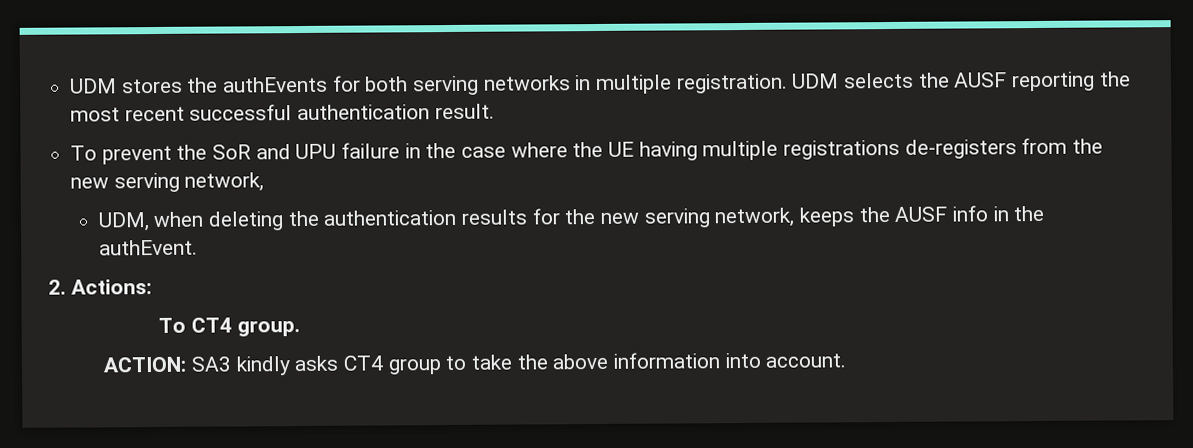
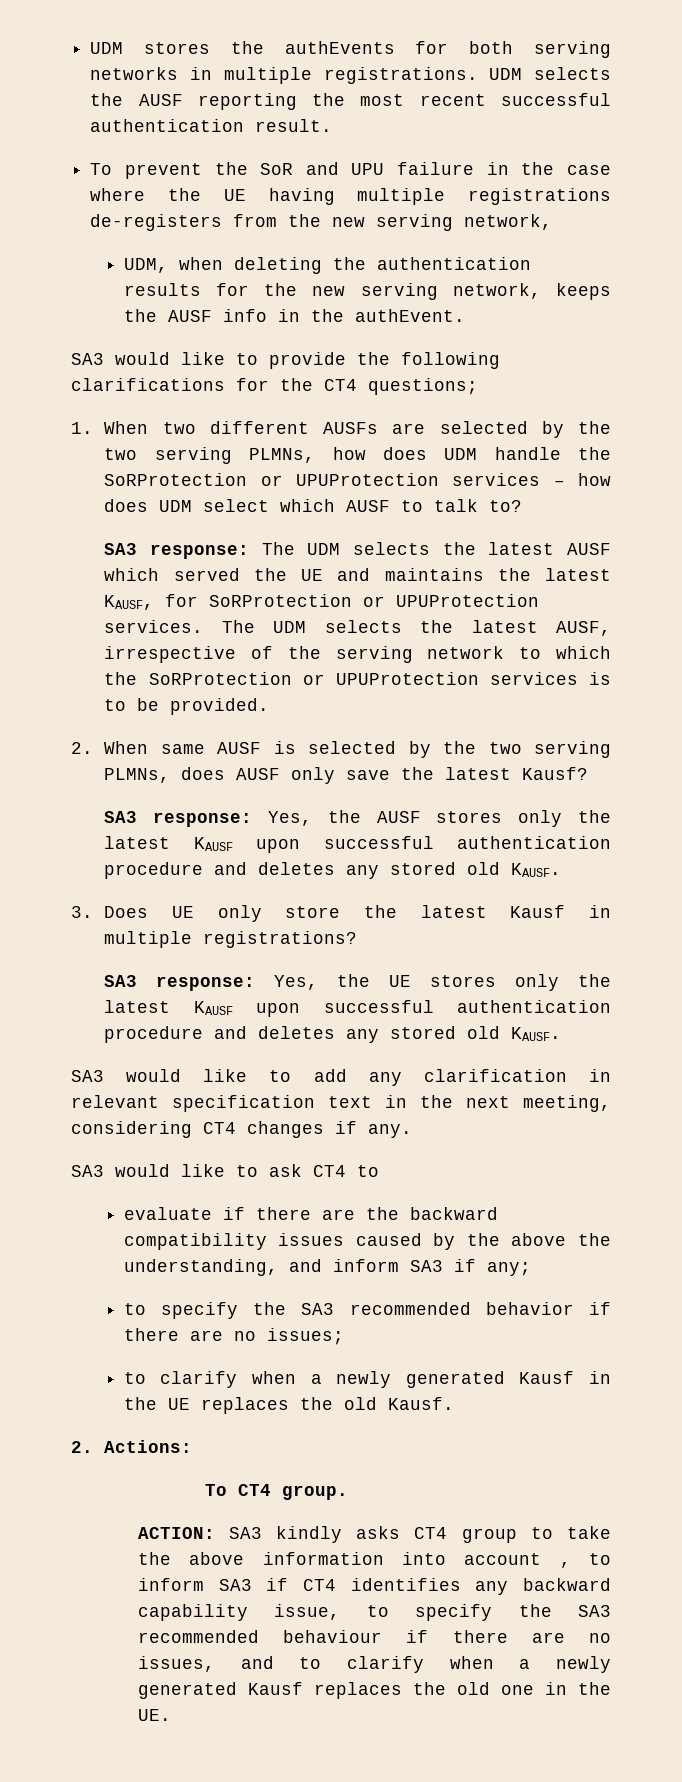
- UDM stores the authEvents for both serving networks in multiple registration.
+ UDM stores the authEvents for both serving networks in multiple registrations.
+ SA3 would like to provide the following clarifications for the CT4 questions;
+ 1. When two different AUSFs are selected by the two serving PLMNs, how does UDM handle the SoRProtection or UPUProtection services – how does UDM select which AUSF to talk to?
+ SA3 response: The UDM selects the latest AUSF which served the UE and maintains the latest KAUSF, for SoRProtection or UPUProtection services. The UDM selects the latest AUSF, irrespective of the serving network to which the SoRProtection or UPUProtection services is to be provided.
+ 2. When same AUSF is selected by the two serving PLMNs, does AUSF only save the latest Kausf?
+ SA3 response: Yes, the AUSF stores only the latest KAUSF upon successful authentication procedure and deletes any stored old KAUSF.
+ 3. Does UE only store the latest Kausf in multiple registrations?
+ SA3 response: Yes, the UE stores only the latest KAUSF upon successful authentication procedure and deletes any stored old KAUSF.
+ SA3 would like to add any clarification in relevant specification text in the next meeting, considering CT4 changes if any.
+ SA3 would like to ask CT4 to
+ evaluate if there are the backward compatibility issues caused by the above the understanding, and inform SA3 if any;
+ to specify the SA3 recommended behavior if there are no issues;
+ to clarify when a newly generated Kausf in the UE replaces the old Kausf.
- ACTION: SA3 kindly asks CT4 group to take the above information into account.
+ ACTION: SA3 kindly asks CT4 group to take the above information into account , to inform SA3 if CT4 identifies any backward capability issue, to specify the SA3 recommended behaviour if there are no issues, and to clarify when a newly generated Kausf replaces the old one in the UE.

